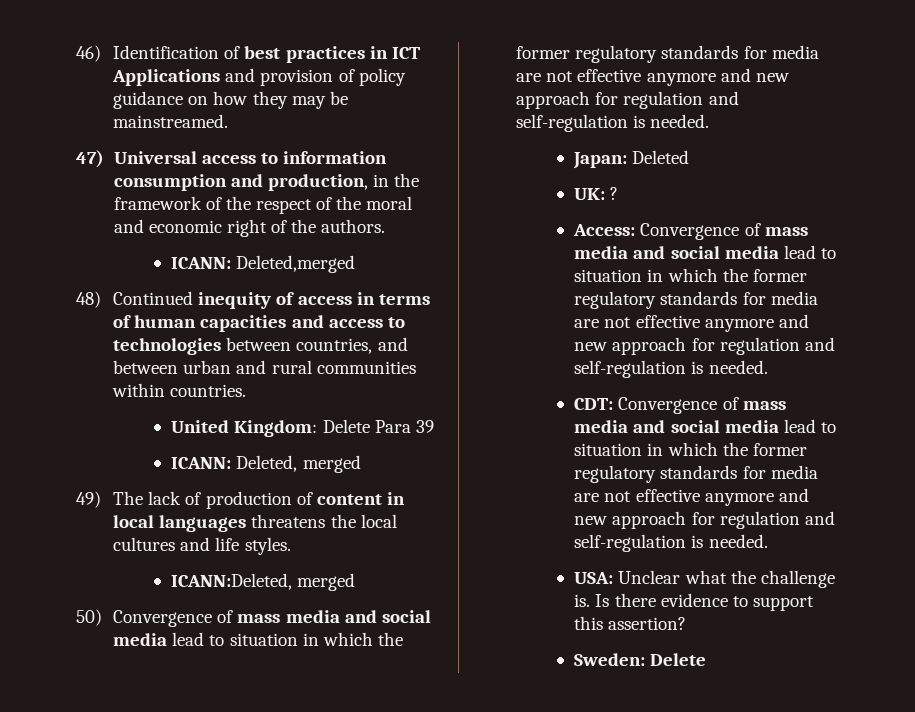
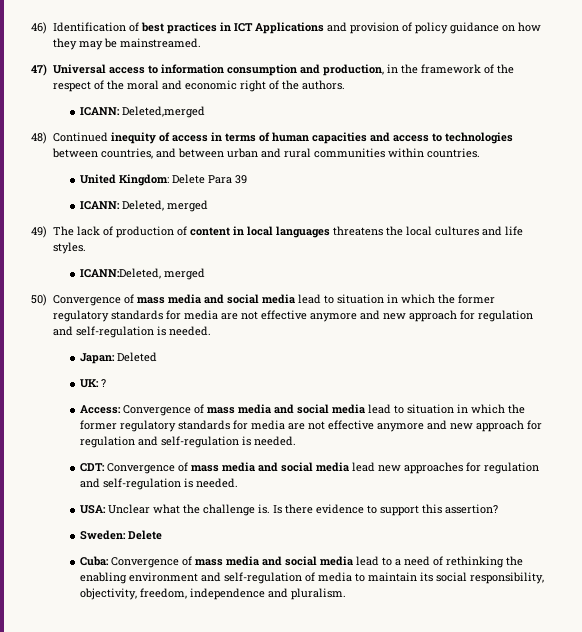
- CDT: Convergence of mass media and social media lead to situation in which the former regulatory standards for media are not effective anymore and new approach for regulation and self-regulation is needed.
+ CDT: Convergence of mass media and social media lead new approaches for regulation and self-regulation is needed.
+ Cuba: Convergence of mass media and social media lead to a need of rethinking the enabling environment and self-regulation of media to maintain its social responsibility, objectivity, freedom, independence and pluralism.

